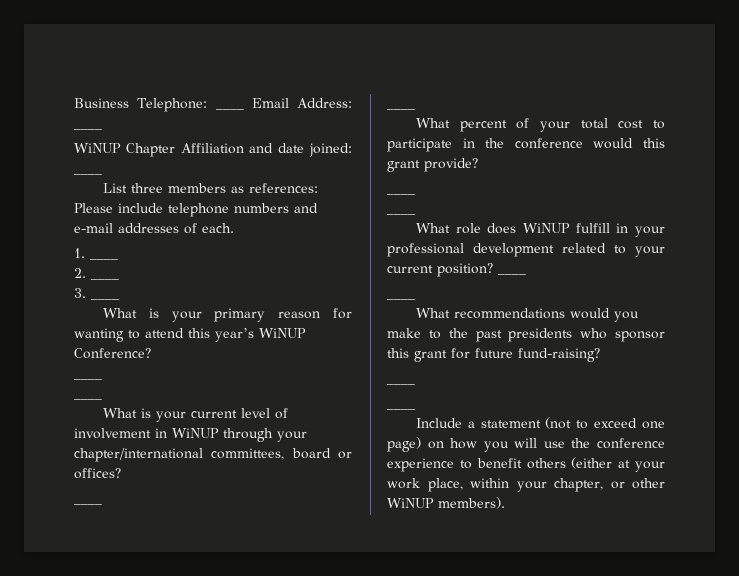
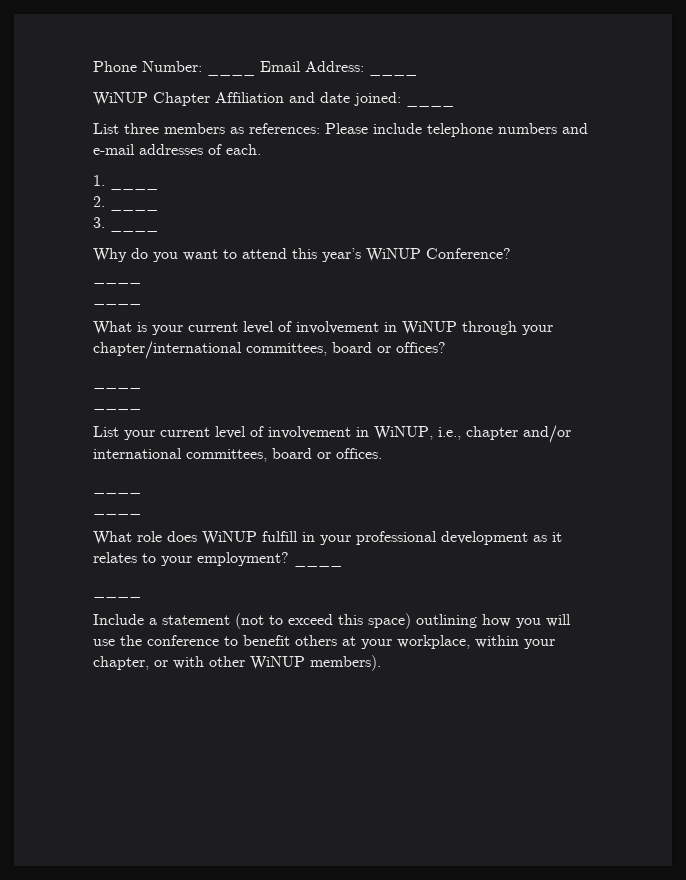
- Business Telephone: ____ Email Address: ____
+ Phone Number: ____ Email Address: ____
- What is your primary reason for wanting to attend this year’s WiNUP Conference?
+ Why do you want to attend this year’s WiNUP Conference?
- What percent of your total cost to participate in the conference would this grant provide?
+ List your current level of involvement in WiNUP, i.e., chapter and/or international committees, board or offices.
- What role does WiNUP fulfill in your professional development related to your current position? ____
- ____
- What recommendations would you make to the past presidents who sponsor this grant for future fund-raising?
- ____
+ What role does WiNUP fulfill in your professional development as it relates to your employment? ____
- Include a statement (not to exceed one page) on how you will use the conference experience to benefit others (either at your work place, within your chapter, or other WiNUP members).
+ Include a statement (not to exceed this space) outlining how you will use the conference to benefit others at your workplace, within your chapter, or with other WiNUP members).

